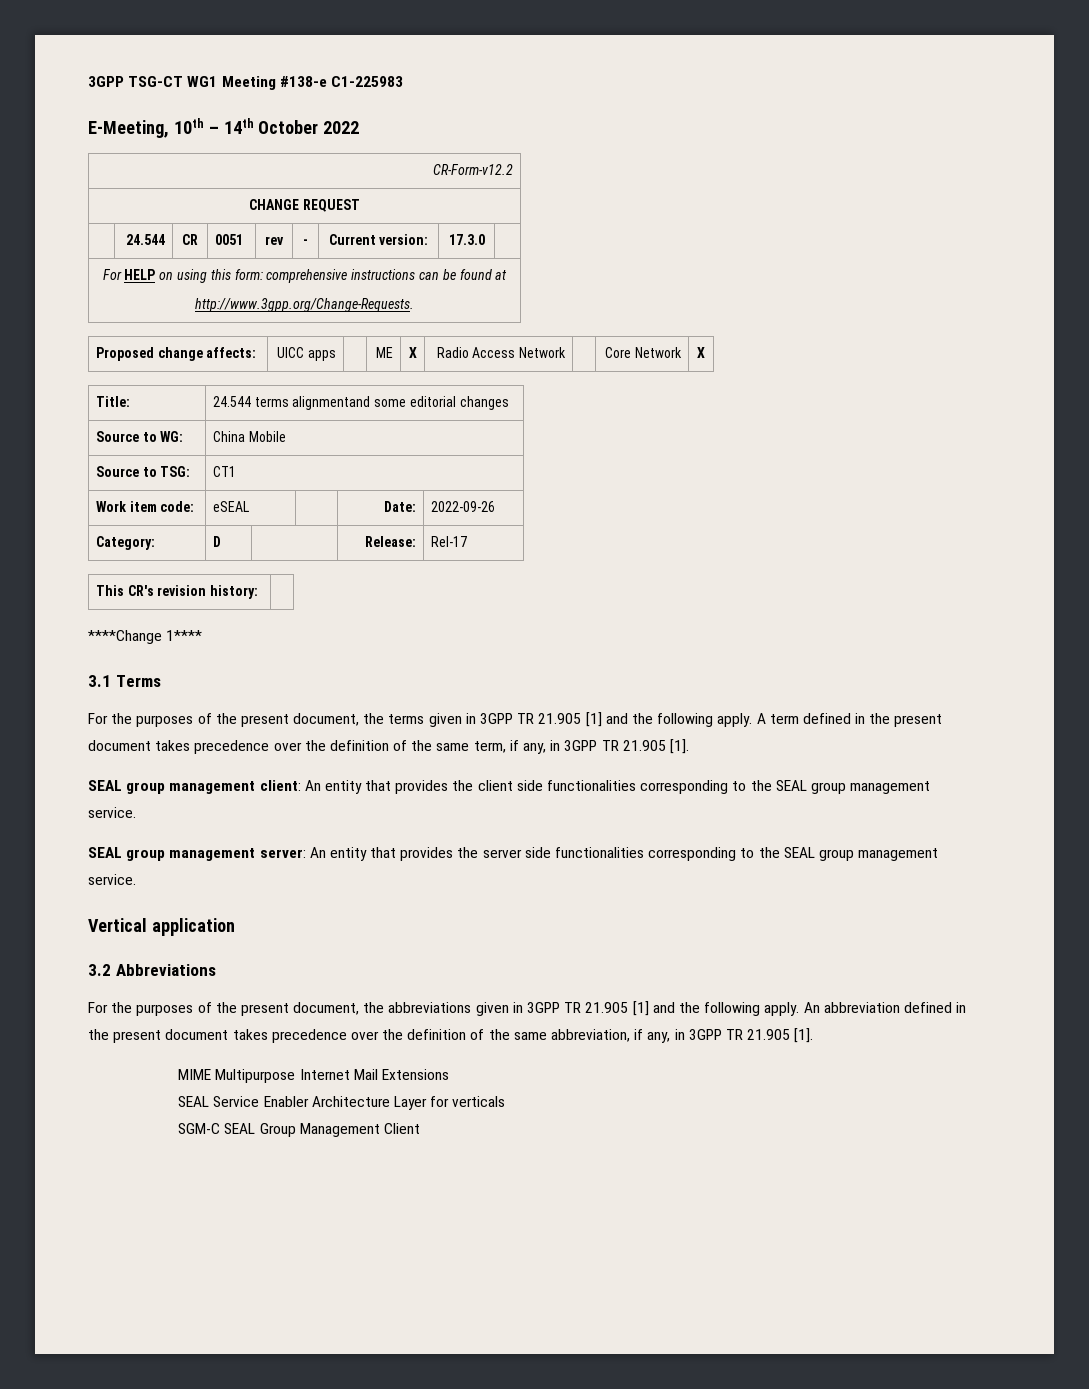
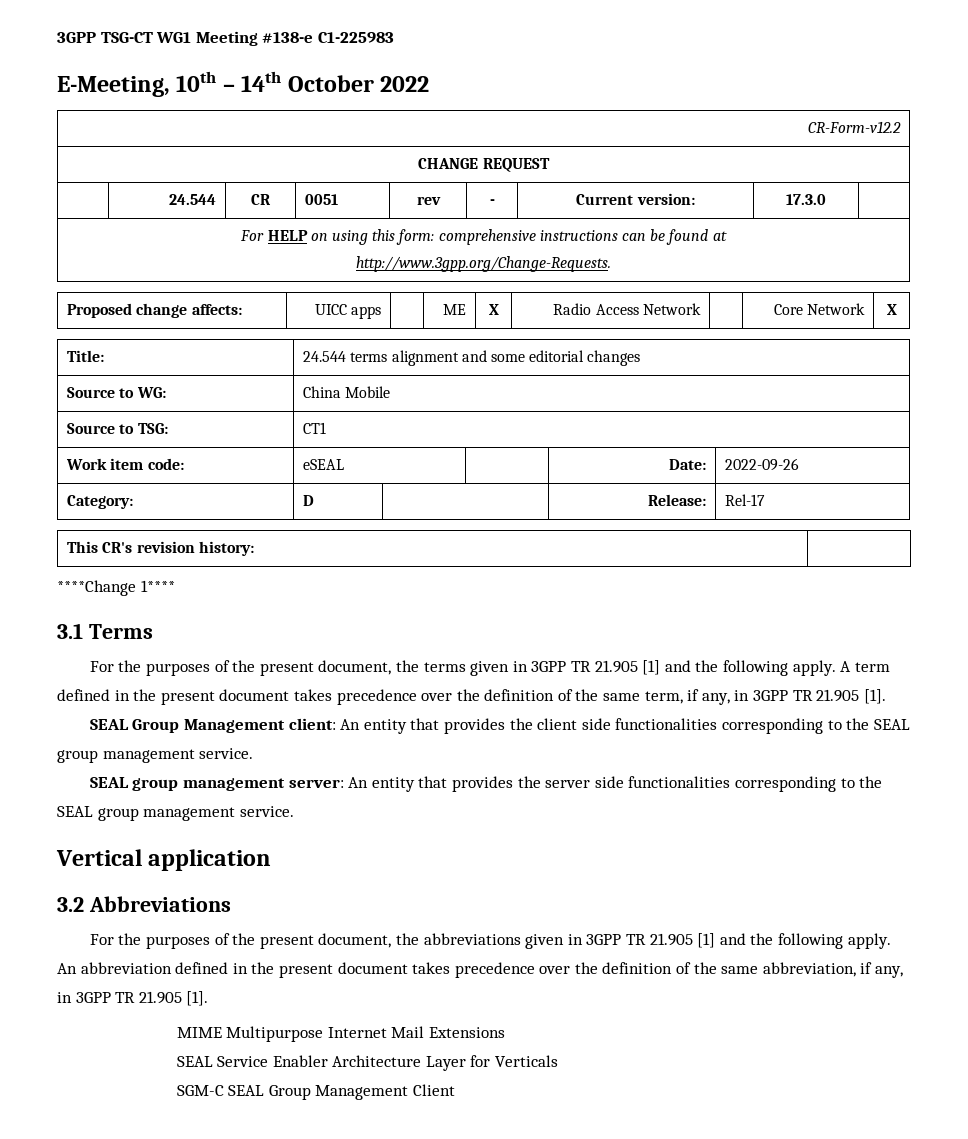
- Title: | 24.544 terms alignmentand some editorial changes
+ Title: | 24.544 terms alignment and some editorial changes
- SEAL group management client: An entity that provides the client side functionalities corresponding to the SEAL group management service.
+ SEAL Group Management client: An entity that provides the client side functionalities corresponding to the SEAL group management service.
- SEAL Service Enabler Architecture Layer for verticals
+ SEAL Service Enabler Architecture Layer for Verticals

